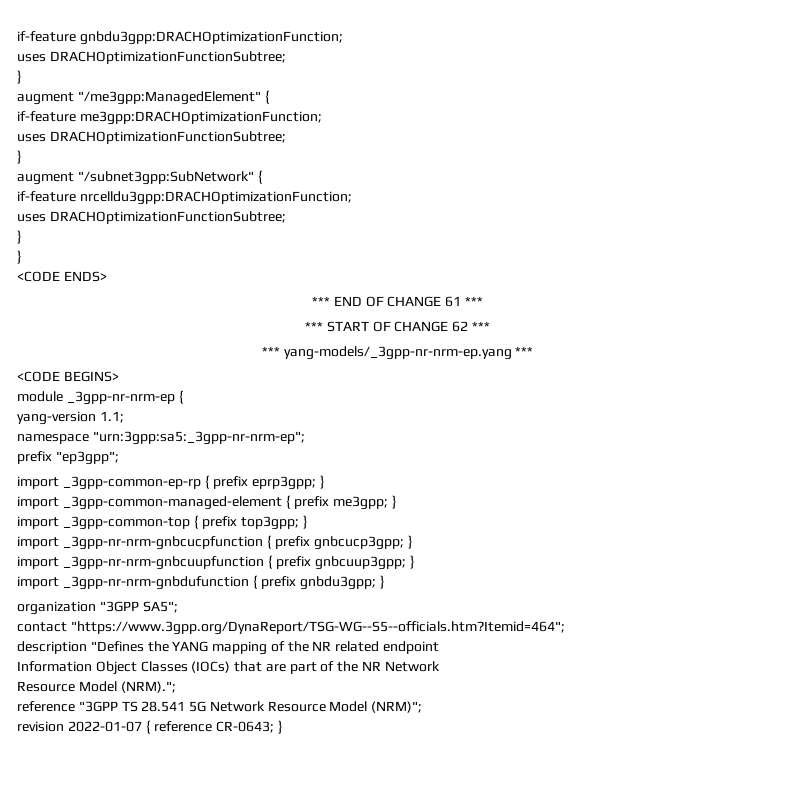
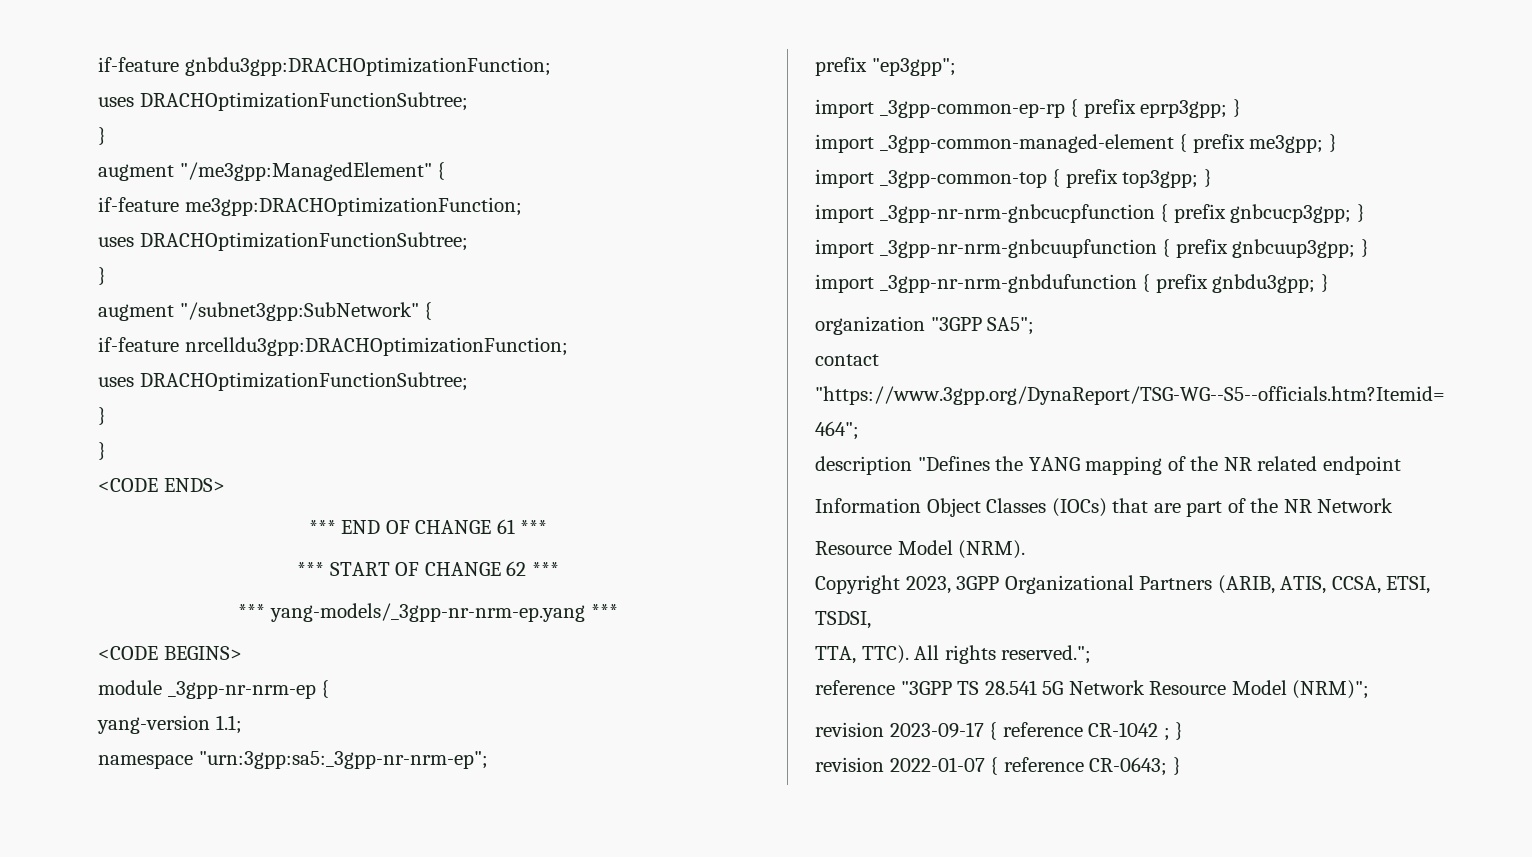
- Resource Model (NRM).";
+ Resource Model (NRM).
+ Copyright 2023, 3GPP Organizational Partners (ARIB, ATIS, CCSA, ETSI, TSDSI,
+ TTA, TTC). All rights reserved.";
+ revision 2023-09-17 { reference CR-1042 ; }

